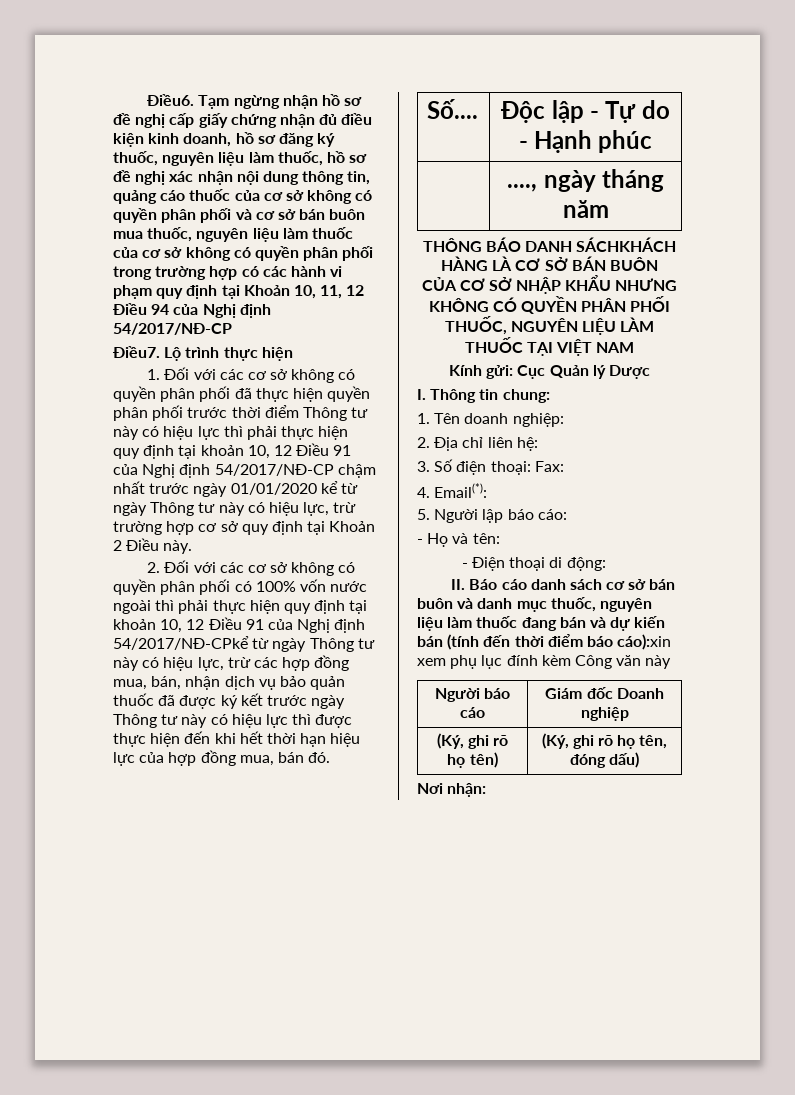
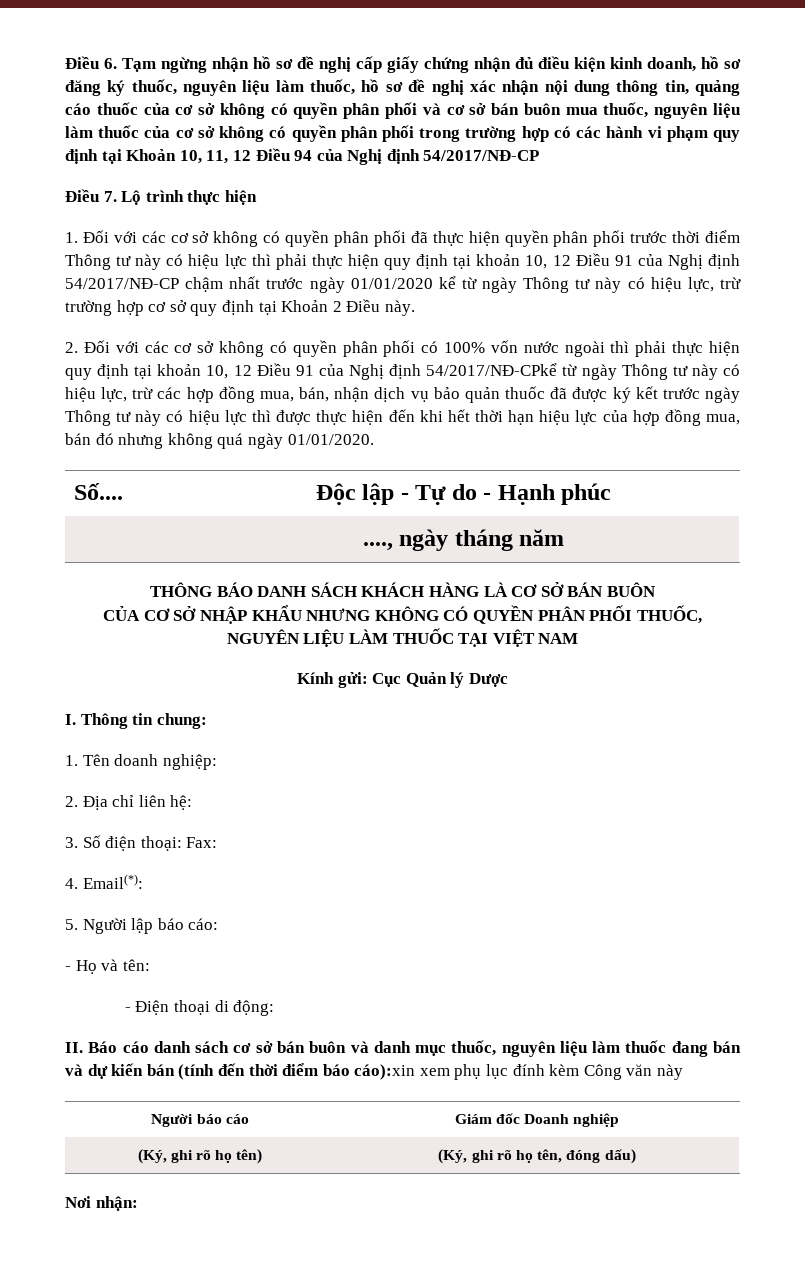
- Điều6. Tạm ngừng nhận hồ sơ đề nghị cấp giấy chứng nhận đủ điều kiện kinh doanh, hồ sơ đăng ký thuốc, nguyên liệu làm thuốc, hồ sơ đề nghị xác nhận nội dung thông tin, quảng cáo thuốc của cơ sở không có quyền phân phối và cơ sở bán buôn mua thuốc, nguyên liệu làm thuốc của cơ sở không có quyền phân phối trong trường hợp có các hành vi phạm quy định tại Khoản 10, 11, 12 Điều 94 của Nghị định 54/2017/NĐ-CP
+ Điều 6. Tạm ngừng nhận hồ sơ đề nghị cấp giấy chứng nhận đủ điều kiện kinh doanh, hồ sơ đăng ký thuốc, nguyên liệu làm thuốc, hồ sơ đề nghị xác nhận nội dung thông tin, quảng cáo thuốc của cơ sở không có quyền phân phối và cơ sở bán buôn mua thuốc, nguyên liệu làm thuốc của cơ sở không có quyền phân phối trong trường hợp có các hành vi phạm quy định tại Khoản 10, 11, 12 Điều 94 của Nghị định 54/2017/NĐ-CP
- Điều7. Lộ trình thực hiện
+ Điều 7. Lộ trình thực hiện
- 2. Đối với các cơ sở không có quyền phân phối có 100% vốn nước ngoài thì phải thực hiện quy định tại khoản 10, 12 Điều 91 của Nghị định 54/2017/NĐ-CPkể từ ngày Thông tư này có hiệu lực, trừ các hợp đồng mua, bán, nhận dịch vụ bảo quản thuốc đã được ký kết trước ngày Thông tư này có hiệu lực thì được thực hiện đến khi hết thời hạn hiệu lực của hợp đồng mua, bán đó.
+ 2. Đối với các cơ sở không có quyền phân phối có 100% vốn nước ngoài thì phải thực hiện quy định tại khoản 10, 12 Điều 91 của Nghị định 54/2017/NĐ-CPkể từ ngày Thông tư này có hiệu lực, trừ các hợp đồng mua, bán, nhận dịch vụ bảo quản thuốc đã được ký kết trước ngày Thông tư này có hiệu lực thì được thực hiện đến khi hết thời hạn hiệu lực của hợp đồng mua, bán đó nhưng không quá ngày 01/01/2020.
- THÔNG BÁO DANH SÁCHKHÁCH HÀNG LÀ CƠ SỞ BÁN BUÔN
+ THÔNG BÁO DANH SÁCH KHÁCH HÀNG LÀ CƠ SỞ BÁN BUÔN

